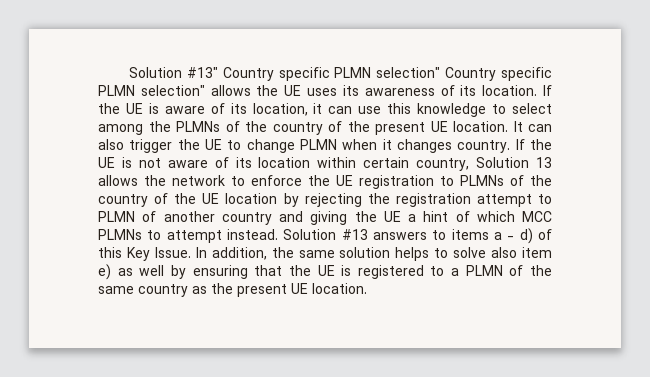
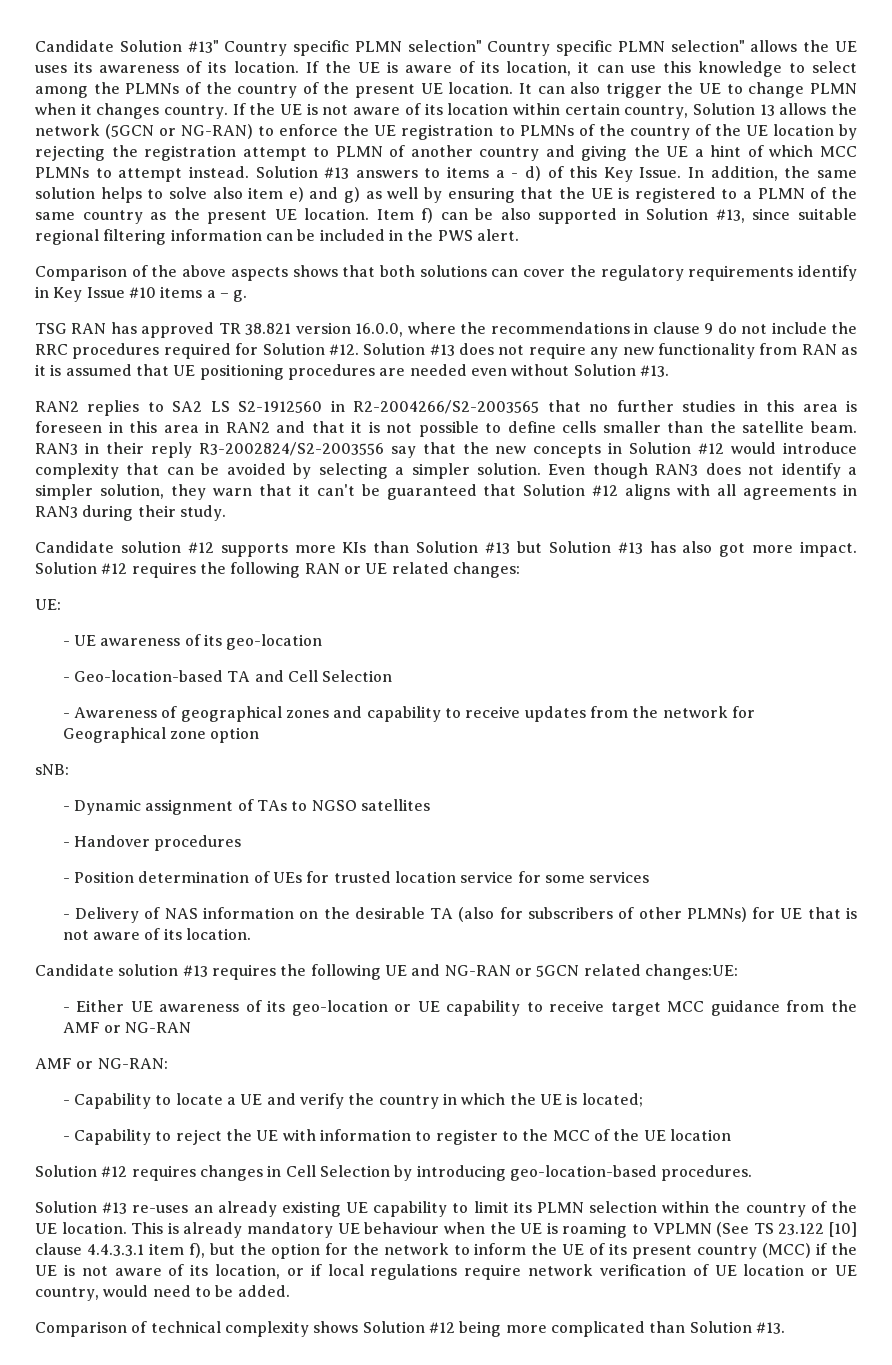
- Solution #13" Country specific PLMN selection" Country specific PLMN selection" allows the UE uses its awareness of its location.
+ Candidate Solution #13" Country specific PLMN selection" Country specific PLMN selection" allows the UE uses its awareness of its location.
- If the UE is not aware of its location within certain country, Solution 13 allows the network to enforce the UE registration to PLMNs of the country of the UE location by rejecting the registration attempt to PLMN of another country and giving the UE a hint of which MCC PLMNs to attempt instead.
+ If the UE is not aware of its location within certain country, Solution 13 allows the network (5GCN or NG-RAN) to enforce the UE registration to PLMNs of the country of the UE location by rejecting the registration attempt to PLMN of another country and giving the UE a hint of which MCC PLMNs to attempt instead.
- In addition, the same solution helps to solve also item e) as well by ensuring that the UE is registered to a PLMN of the same country as the present UE location.
+ In addition, the same solution helps to solve also item e) and g) as well by ensuring that the UE is registered to a PLMN of the same country as the present UE location.
+ Item f) can be also supported in Solution #13, since suitable regional filtering information can be included in the PWS alert.
+ Comparison of the above aspects shows that both solutions can cover the regulatory requirements identify in Key Issue #10 items a – g.
+ TSG RAN has approved TR 38.821 version 16.0.0, where the recommendations in clause 9 do not include the RRC procedures required for Solution #12. Solution #13 does not require any new functionality from RAN as it is assumed that UE positioning procedures are needed even without Solution #13.
+ RAN2 replies to SA2 LS S2-1912560 in R2-2004266/S2-2003565 that no further studies in this area is foreseen in this area in RAN2 and that it is not possible to define cells smaller than the satellite beam. RAN3 in their reply R3-2002824/S2-2003556 say that the new concepts in Solution #12 would introduce complexity that can be avoided by selecting a simpler solution. Even though RAN3 does not identify a simpler solution, they warn that it can't be guaranteed that Solution #12 aligns with all agreements in RAN3 during their study.
+ Candidate solution #12 supports more KIs than Solution #13 but Solution #13 has also got more impact. Solution #12 requires the following RAN or UE related changes:
+ UE:
+ - UE awareness of its geo-location
+ - Geo-location-based TA and Cell Selection
+ - Awareness of geographical zones and capability to receive updates from the network for Geographical zone option
+ sNB:
+ - Dynamic assignment of TAs to NGSO satellites
+ - Handover procedures
+ - Position determination of UEs for trusted location service for some services
+ - Delivery of NAS information on the desirable TA (also for subscribers of other PLMNs) for UE that is not aware of its location.
+ Candidate solution #13 requires the following UE and NG-RAN or 5GCN related changes:UE:
+ - Either UE awareness of its geo-location or UE capability to receive target MCC guidance from the AMF or NG-RAN
+ AMF or NG-RAN:
+ - Capability to locate a UE and verify the country in which the UE is located;
+ - Capability to reject the UE with information to register to the MCC of the UE location
+ Solution #12 requires changes in Cell Selection by introducing geo-location-based procedures.
+ Solution #13 re-uses an already existing UE capability to limit its PLMN selection within the country of the UE location. This is already mandatory UE behaviour when the UE is roaming to VPLMN (See TS 23.122 [10] clause 4.4.3.3.1 item f), but the option for the network to inform the UE of its present country (MCC) if the UE is not aware of its location, or if local regulations require network verification of UE location or UE country, would need to be added.
+ Comparison of technical complexity shows Solution #12 being more complicated than Solution #13.

